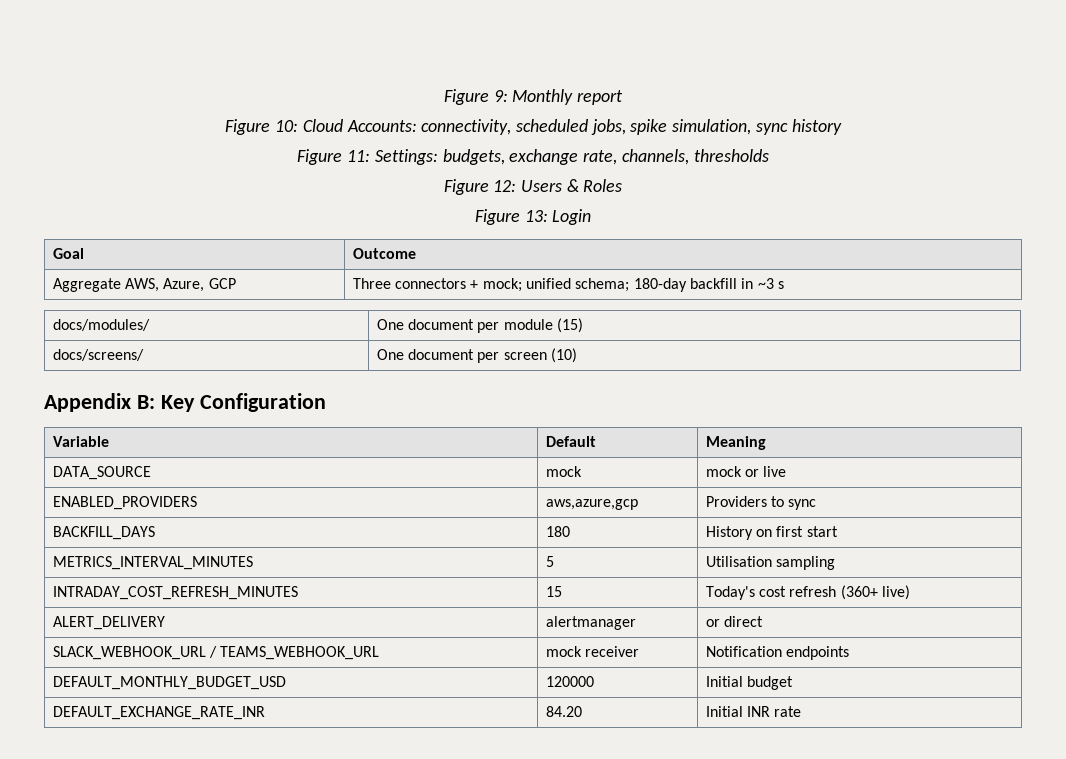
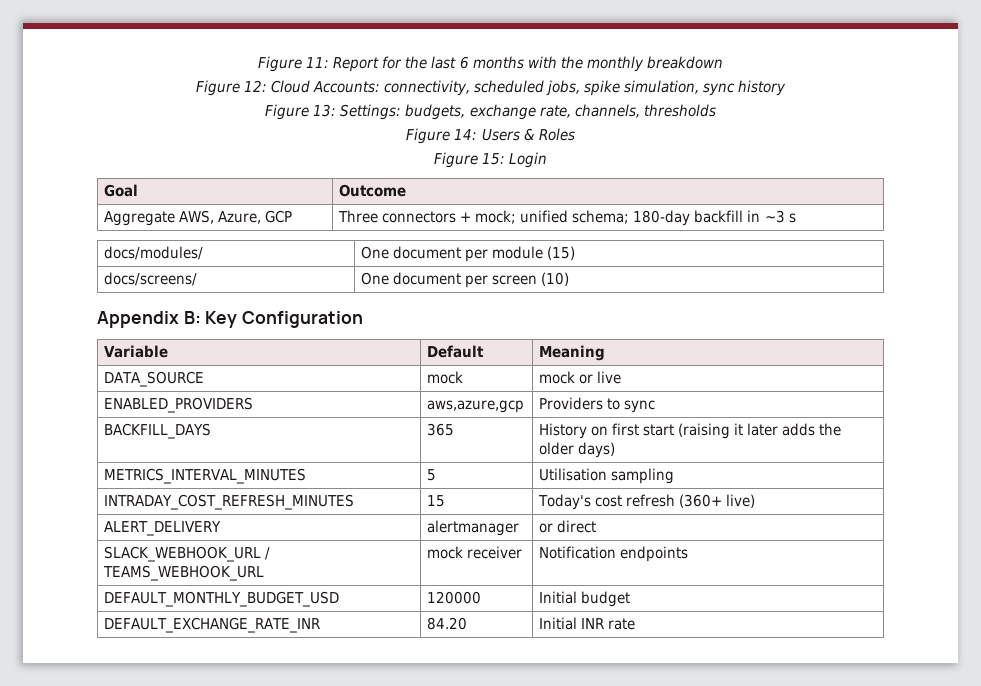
- Figure 9: Monthly report
- Figure 10: Cloud Accounts: connectivity, scheduled jobs, spike simulation, sync history
+ Figure 11: Report for the last 6 months with the monthly breakdown
+ Figure 12: Cloud Accounts: connectivity, scheduled jobs, spike simulation, sync history
- Figure 11: Settings: budgets, exchange rate, channels, thresholds
+ Figure 13: Settings: budgets, exchange rate, channels, thresholds
- Figure 12: Users & Roles
+ Figure 14: Users & Roles
- Figure 13: Login
+ Figure 15: Login
- BACKFILL_DAYS | 180 | History on first start
+ BACKFILL_DAYS | 365 | History on first start (raising it later adds the older days)

